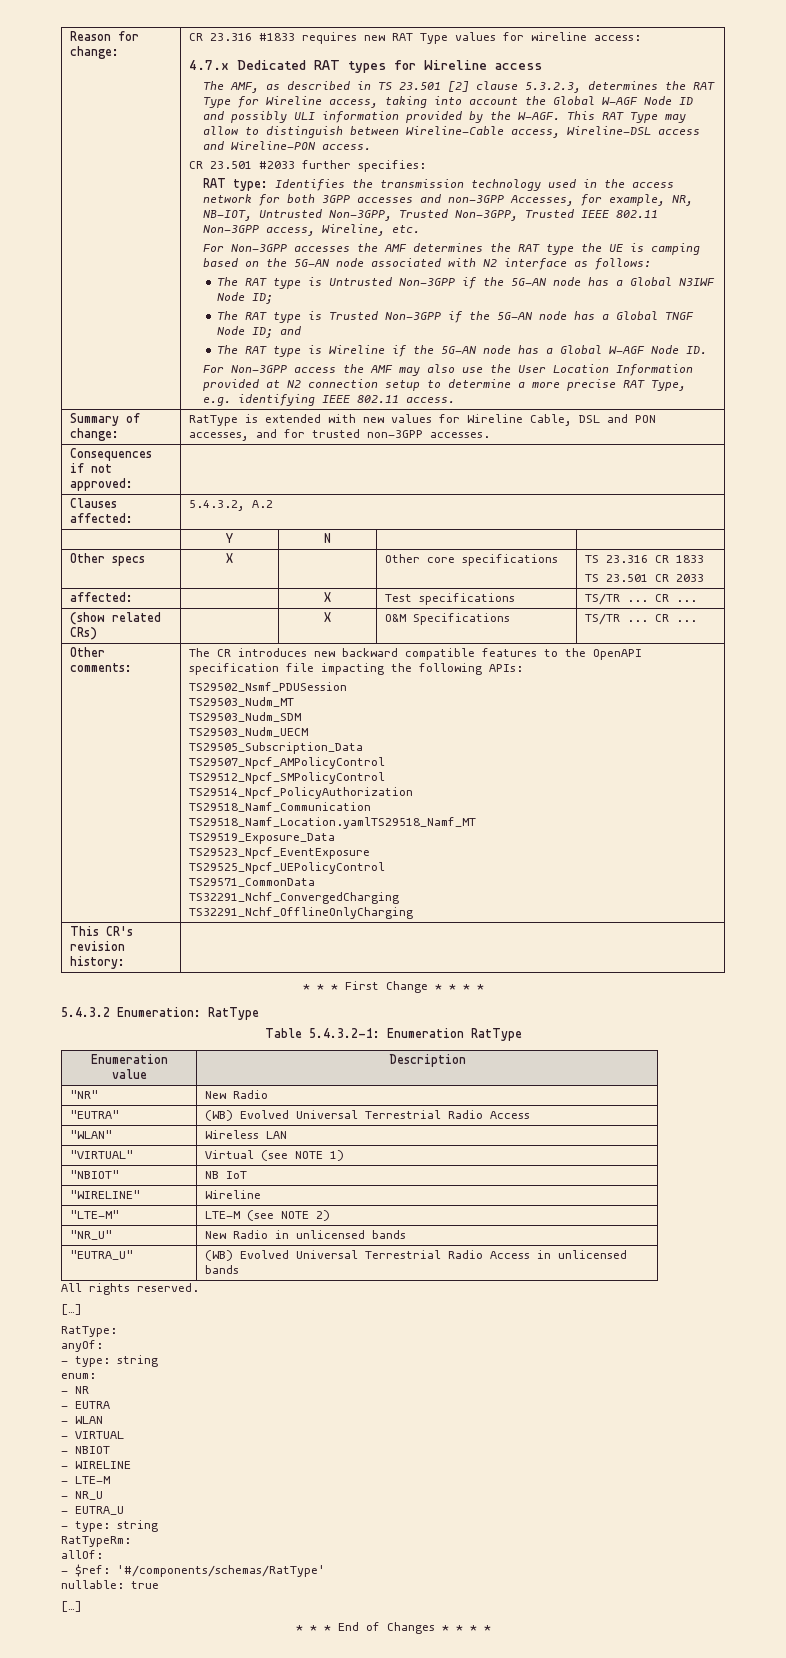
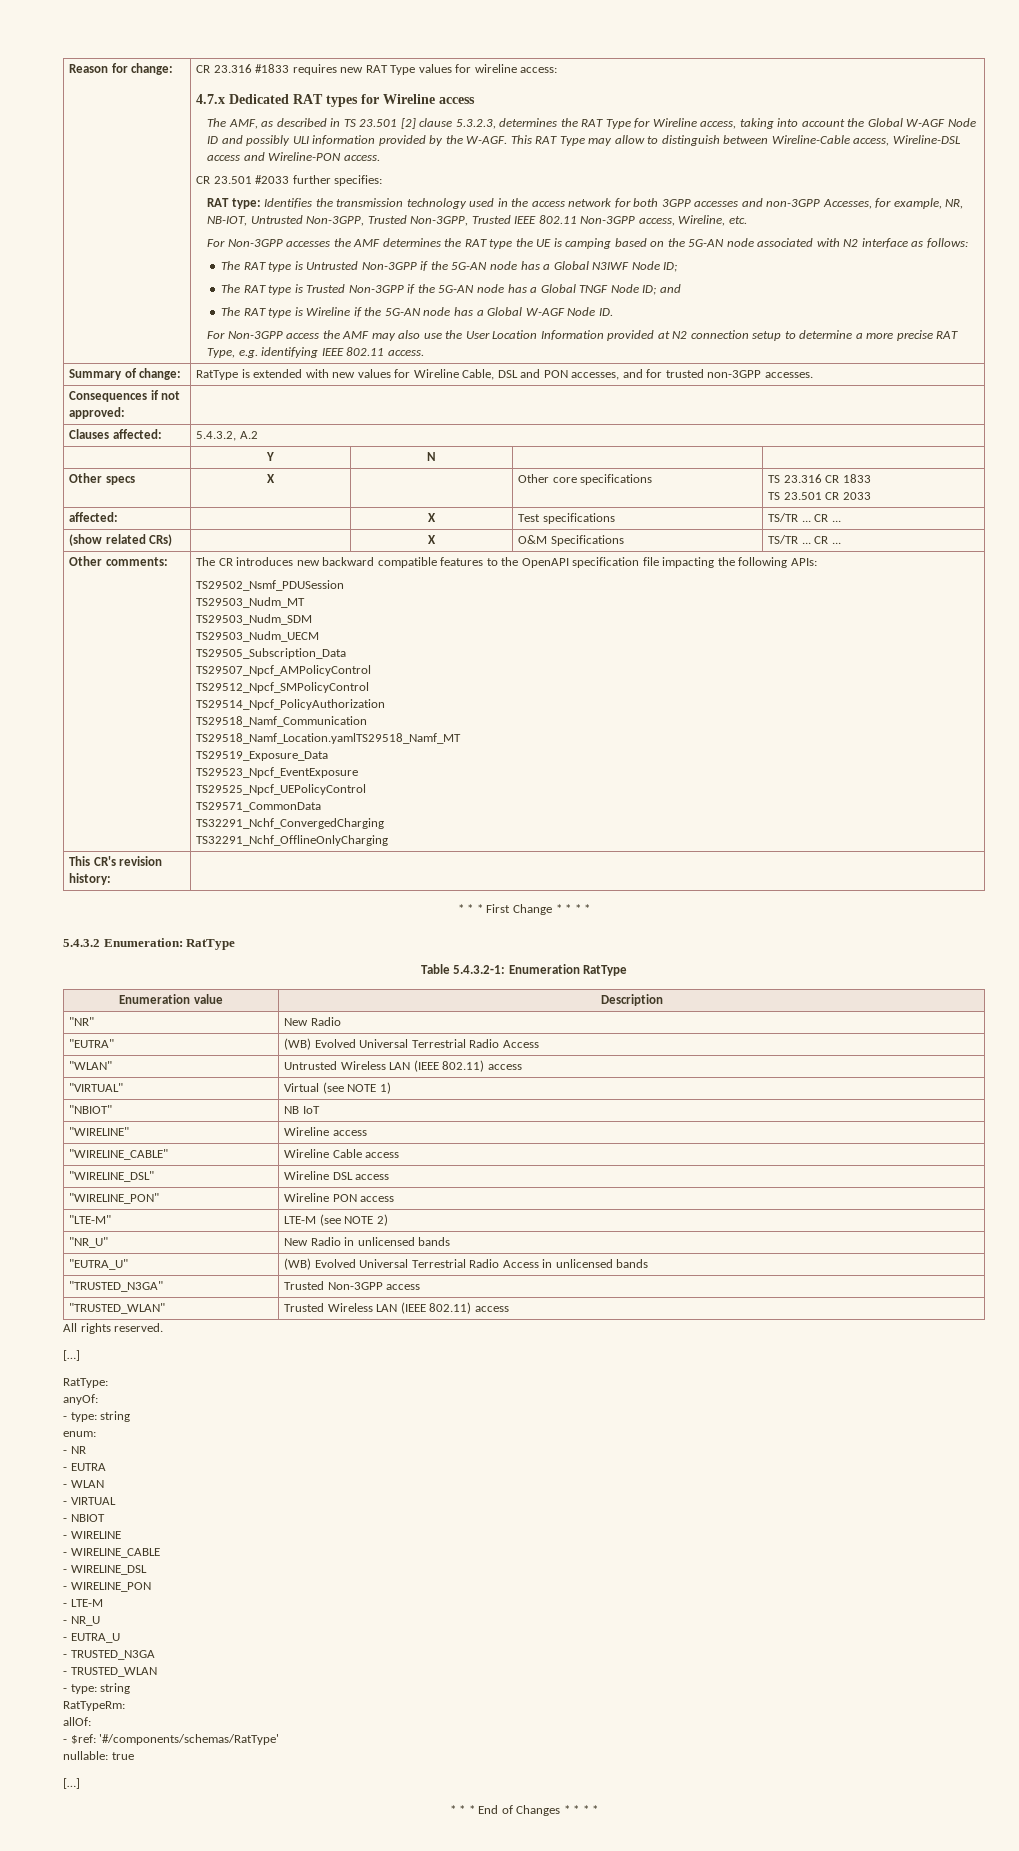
- "WLAN" | Wireless LAN
+ "WLAN" | Untrusted Wireless LAN (IEEE 802.11) access
- "WIRELINE" | Wireline
+ "WIRELINE" | Wireline access
+ "WIRELINE_CABLE" | Wireline Cable access
+ "WIRELINE_DSL" | Wireline DSL access
+ "WIRELINE_PON" | Wireline PON access
+ "TRUSTED_N3GA" | Trusted Non-3GPP access
+ "TRUSTED_WLAN" | Trusted Wireless LAN (IEEE 802.11) access
+ - WIRELINE_CABLE
+ - WIRELINE_DSL
+ - WIRELINE_PON
+ - TRUSTED_N3GA
+ - TRUSTED_WLAN

